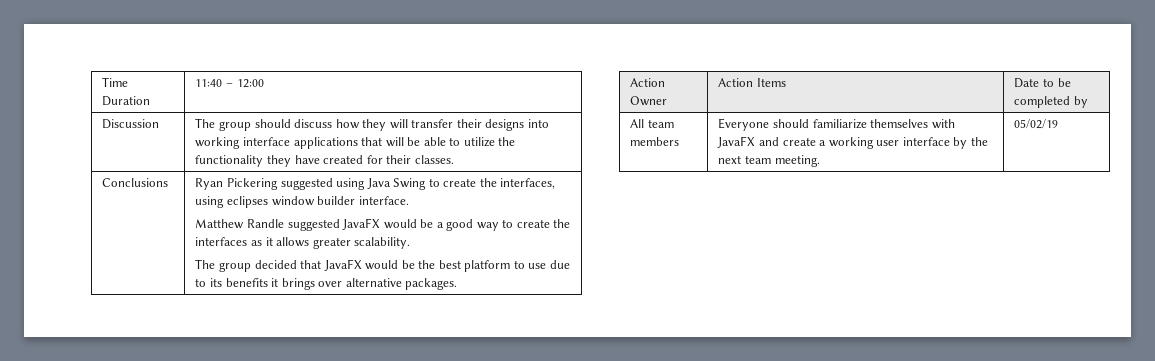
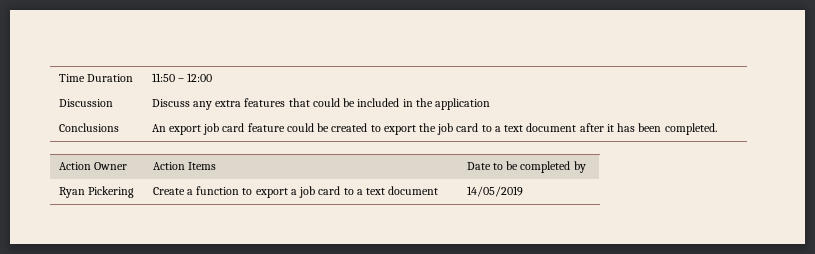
- Time Duration | 11:40 – 12:00
+ Time Duration | 11:50 – 12:00
- Discussion | The group should discuss how they will transfer their designs into working interface applications that will be able to utilize the functionality they have created for their classes.
- Conclusions | Ryan Pickering suggested using Java Swing to create the interfaces, using eclipses window builder interface.
- Matthew Randle suggested JavaFX would be a good way to create the interfaces as it allows greater scalability.
- The group decided that JavaFX would be the best platform to use due to its benefits it brings over alternative packages.
+ Discussion | Discuss any extra features that could be included in the application
+ Conclusions | An export job card feature could be created to export the job card to a text document after it has been completed.
- All team members | Everyone should familiarize themselves with JavaFX and create a working user interface by the next team meeting. | 05/02/19
+ Ryan Pickering | Create a function to export a job card to a text document | 14/05/2019

